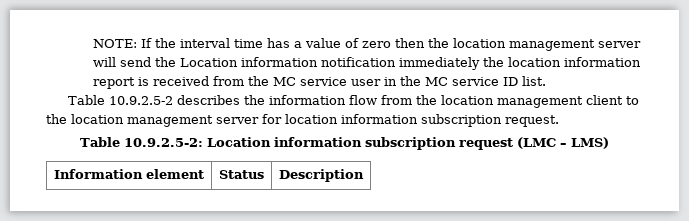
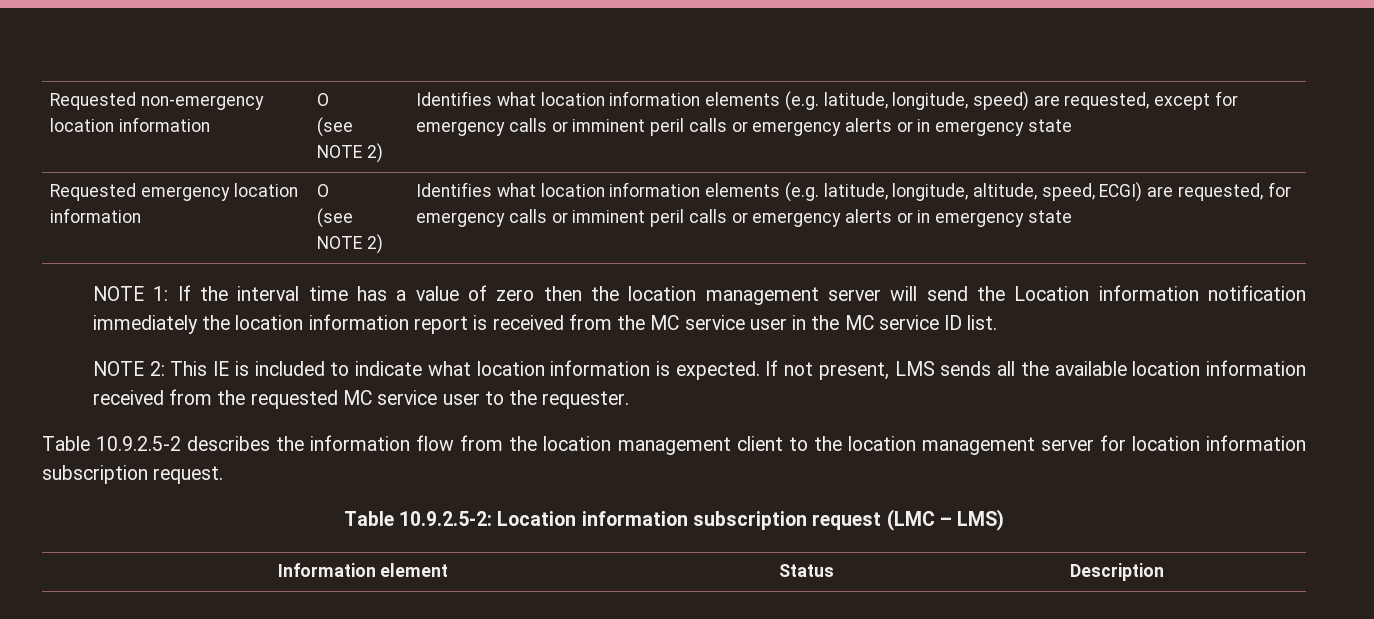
- NOTE: If the interval time has a value of zero then the location management server will send the Location information notification immediately the location information report is received from the MC service user in the MC service ID list.
+ Requested non-emergency location information | O
+ (see NOTE 2) | Identifies what location information elements (e.g. latitude, longitude, speed) are requested, except for emergency calls or imminent peril calls or emergency alerts or in emergency state
+ Requested emergency location information | O
+ (see NOTE 2) | Identifies what location information elements (e.g. latitude, longitude, altitude, speed, ECGI) are requested, for emergency calls or imminent peril calls or emergency alerts or in emergency state
+ NOTE 1: If the interval time has a value of zero then the location management server will send the Location information notification immediately the location information report is received from the MC service user in the MC service ID list.
+ NOTE 2: This IE is included to indicate what location information is expected. If not present, LMS sends all the available location information received from the requested MC service user to the requester.

